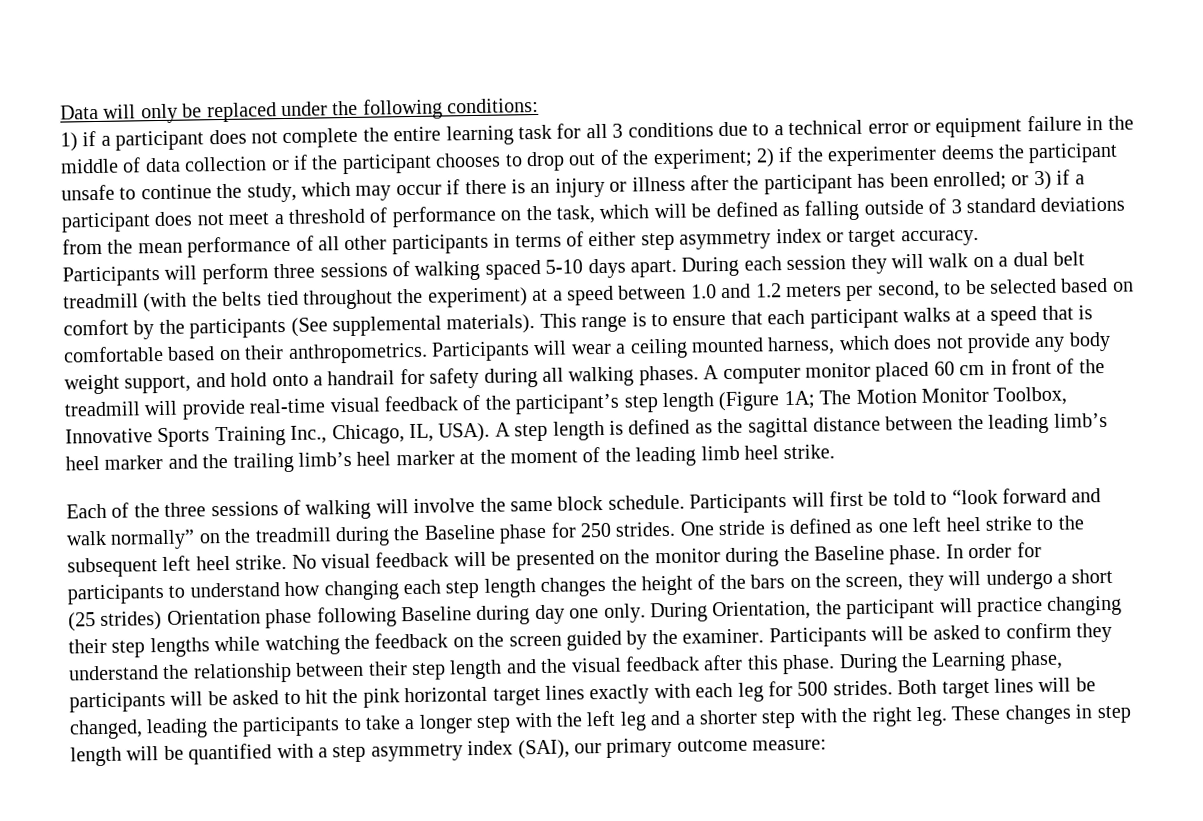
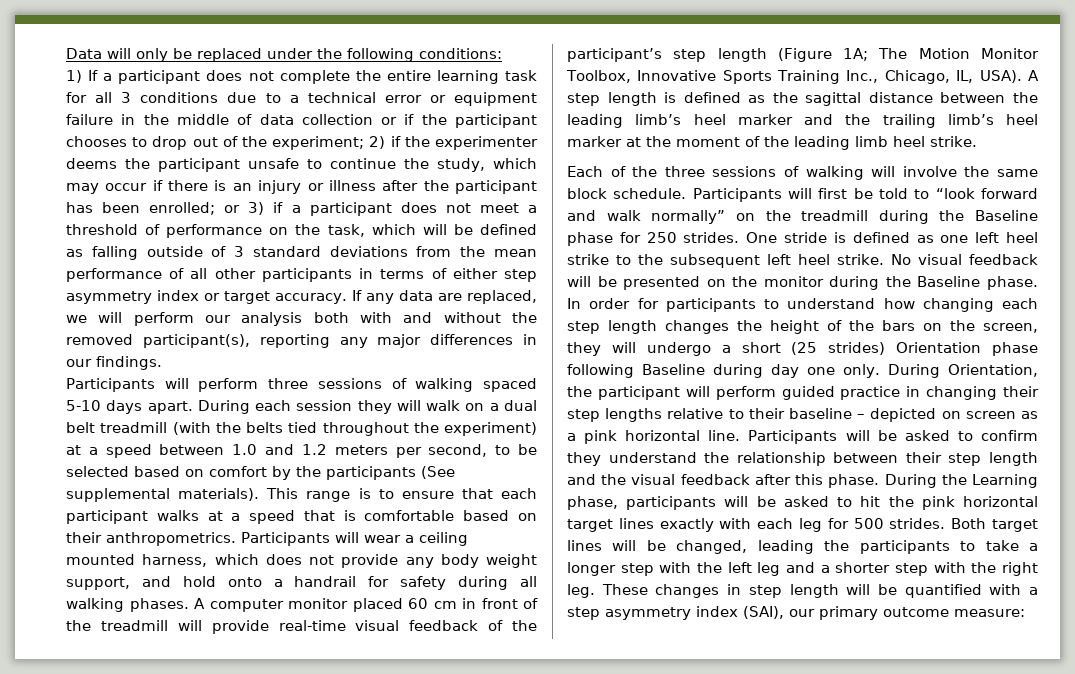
- 1) if a participant does not complete the entire learning task for all 3 conditions due to a technical error or equipment failure in the middle of data collection or if the participant chooses to drop out of the experiment;
+ 1) If a participant does not complete the entire learning task for all 3 conditions due to a technical error or equipment failure in the middle of data collection or if the participant chooses to drop out of the experiment;
+ If any data are replaced, we will perform our analysis both with and without the removed participant(s), reporting any major differences in our findings.
- During Orientation, the participant will practice changing their step lengths while watching the feedback on the screen guided by the examiner.
+ During Orientation, the participant will perform guided practice in changing their step lengths relative to their baseline – depicted on screen as a pink horizontal line.

